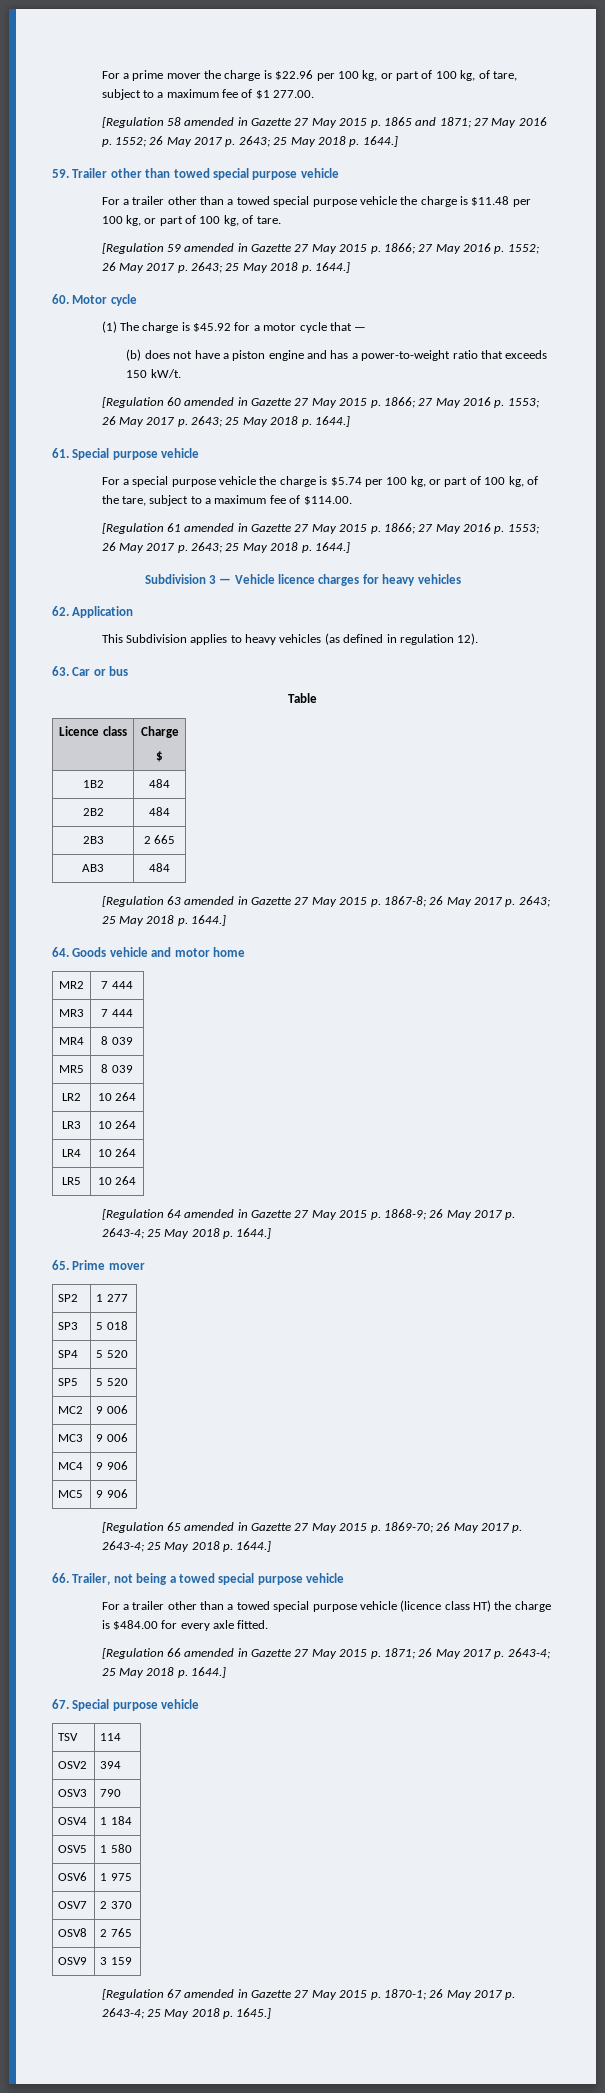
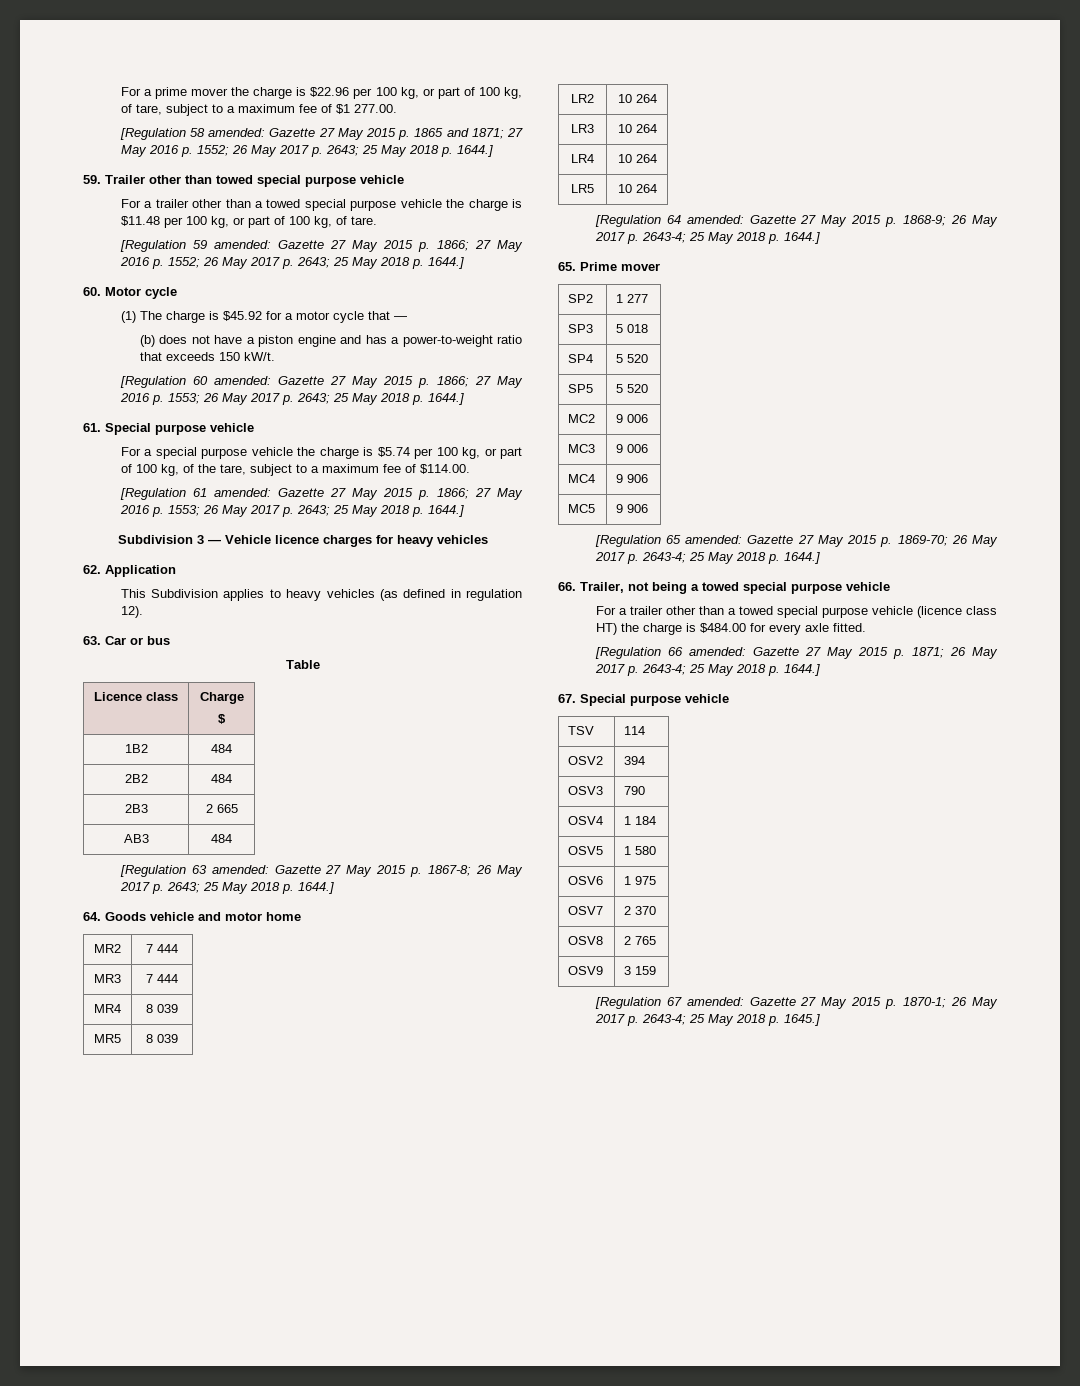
- [Regulation 58 amended in Gazette 27 May 2015 p. 1865 and 1871; 27 May 2016 p. 1552; 26 May 2017 p. 2643; 25 May 2018 p. 1644.]
+ [Regulation 58 amended: Gazette 27 May 2015 p. 1865 and 1871; 27 May 2016 p. 1552; 26 May 2017 p. 2643; 25 May 2018 p. 1644.]
- [Regulation 59 amended in Gazette 27 May 2015 p. 1866; 27 May 2016 p. 1552; 26 May 2017 p. 2643; 25 May 2018 p. 1644.]
+ [Regulation 59 amended: Gazette 27 May 2015 p. 1866; 27 May 2016 p. 1552; 26 May 2017 p. 2643; 25 May 2018 p. 1644.]
- [Regulation 60 amended in Gazette 27 May 2015 p. 1866; 27 May 2016 p. 1553; 26 May 2017 p. 2643; 25 May 2018 p. 1644.]
+ [Regulation 60 amended: Gazette 27 May 2015 p. 1866; 27 May 2016 p. 1553; 26 May 2017 p. 2643; 25 May 2018 p. 1644.]
- [Regulation 61 amended in Gazette 27 May 2015 p. 1866; 27 May 2016 p. 1553; 26 May 2017 p. 2643; 25 May 2018 p. 1644.]
+ [Regulation 61 amended: Gazette 27 May 2015 p. 1866; 27 May 2016 p. 1553; 26 May 2017 p. 2643; 25 May 2018 p. 1644.]
- [Regulation 63 amended in Gazette 27 May 2015 p. 1867-8; 26 May 2017 p. 2643; 25 May 2018 p. 1644.]
+ [Regulation 63 amended: Gazette 27 May 2015 p. 1867-8; 26 May 2017 p. 2643; 25 May 2018 p. 1644.]
- [Regulation 64 amended in Gazette 27 May 2015 p. 1868-9; 26 May 2017 p. 2643-4; 25 May 2018 p. 1644.]
+ [Regulation 64 amended: Gazette 27 May 2015 p. 1868-9; 26 May 2017 p. 2643-4; 25 May 2018 p. 1644.]
- [Regulation 65 amended in Gazette 27 May 2015 p. 1869-70; 26 May 2017 p. 2643-4; 25 May 2018 p. 1644.]
+ [Regulation 65 amended: Gazette 27 May 2015 p. 1869-70; 26 May 2017 p. 2643-4; 25 May 2018 p. 1644.]
- [Regulation 66 amended in Gazette 27 May 2015 p. 1871; 26 May 2017 p. 2643-4; 25 May 2018 p. 1644.]
+ [Regulation 66 amended: Gazette 27 May 2015 p. 1871; 26 May 2017 p. 2643-4; 25 May 2018 p. 1644.]
- [Regulation 67 amended in Gazette 27 May 2015 p. 1870-1; 26 May 2017 p. 2643-4; 25 May 2018 p. 1645.]
+ [Regulation 67 amended: Gazette 27 May 2015 p. 1870-1; 26 May 2017 p. 2643-4; 25 May 2018 p. 1645.]

